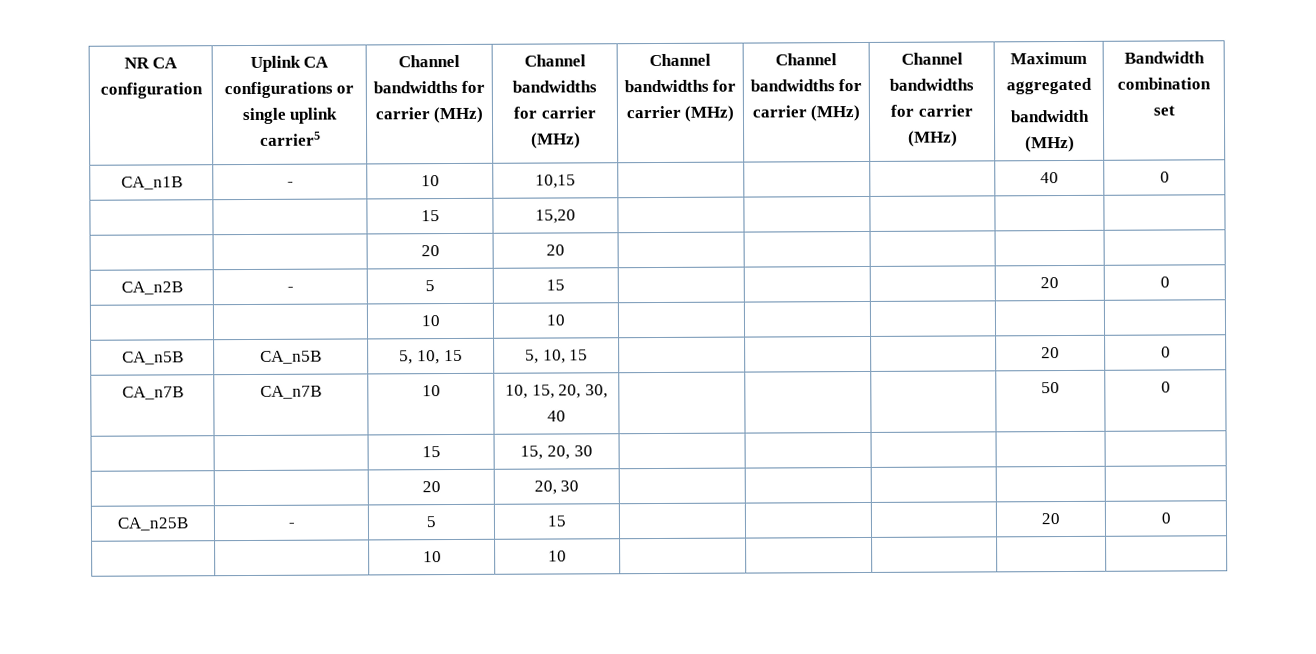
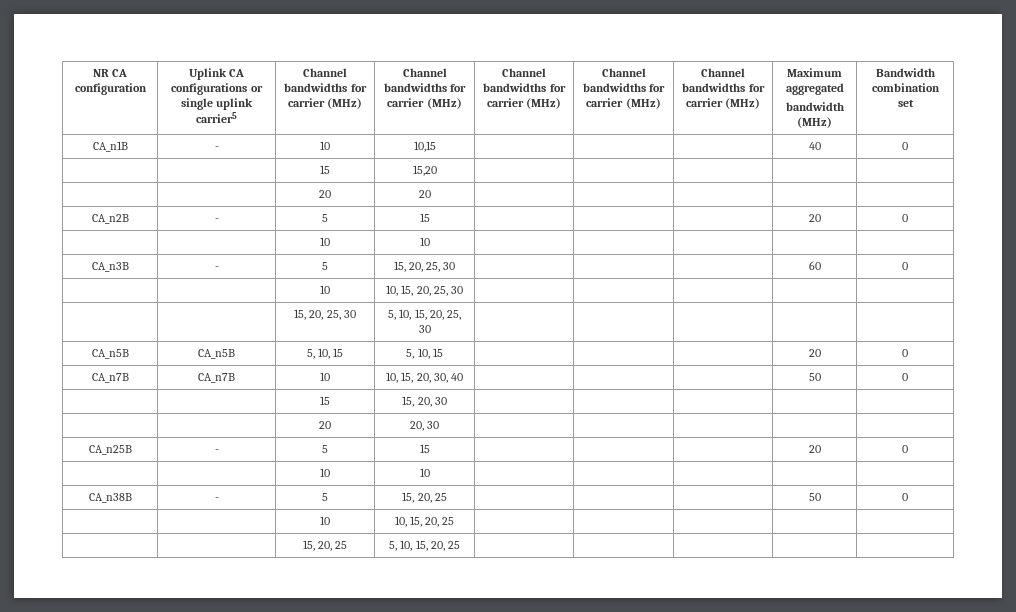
+ CA_n3B | - | 5 | 15, 20, 25, 30 | | | | 60 | 0
+ | | 10 | 10, 15, 20, 25, 30 | | | | |
+ | | 15, 20, 25, 30 | 5, 10, 15, 20, 25, 30 | | | | |
+ CA_n38B | - | 5 | 15, 20, 25 | | | | 50 | 0
+ | | 10 | 10, 15, 20, 25 | | | | |
+ | | 15, 20, 25 | 5, 10, 15, 20, 25 | | | | |

